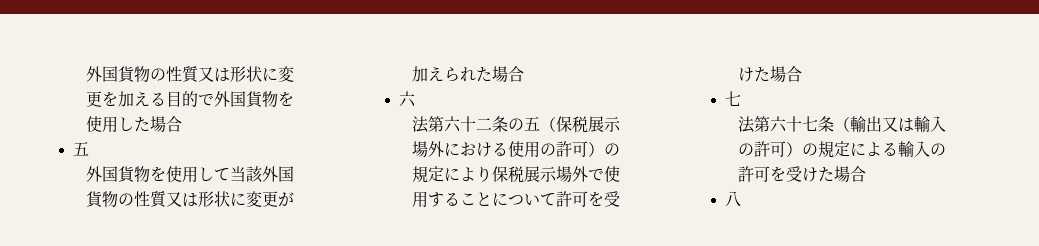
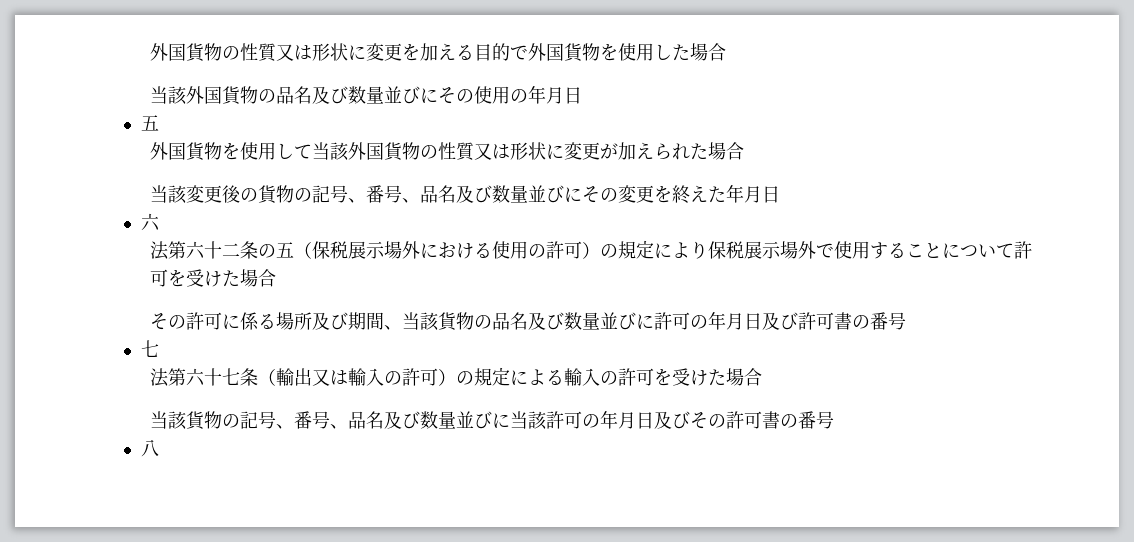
+ 当該外国貨物の品名及び数量並びにその使用の年月日
+ 当該変更後の貨物の記号、番号、品名及び数量並びにその変更を終えた年月日
+ その許可に係る場所及び期間、当該貨物の品名及び数量並びに許可の年月日及び許可書の番号
+ 当該貨物の記号、番号、品名及び数量並びに当該許可の年月日及びその許可書の番号

